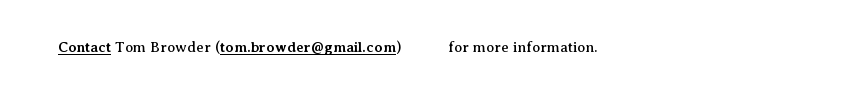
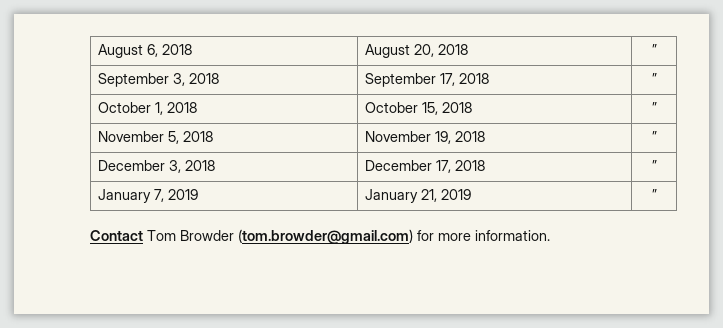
+ August 6, 2018 | August 20, 2018 | ”
+ September 3, 2018 | September 17, 2018 | ”
+ October 1, 2018 | October 15, 2018 | ”
+ November 5, 2018 | November 19, 2018 | ”
+ December 3, 2018 | December 17, 2018 | ”
+ January 7, 2019 | January 21, 2019 | ”

